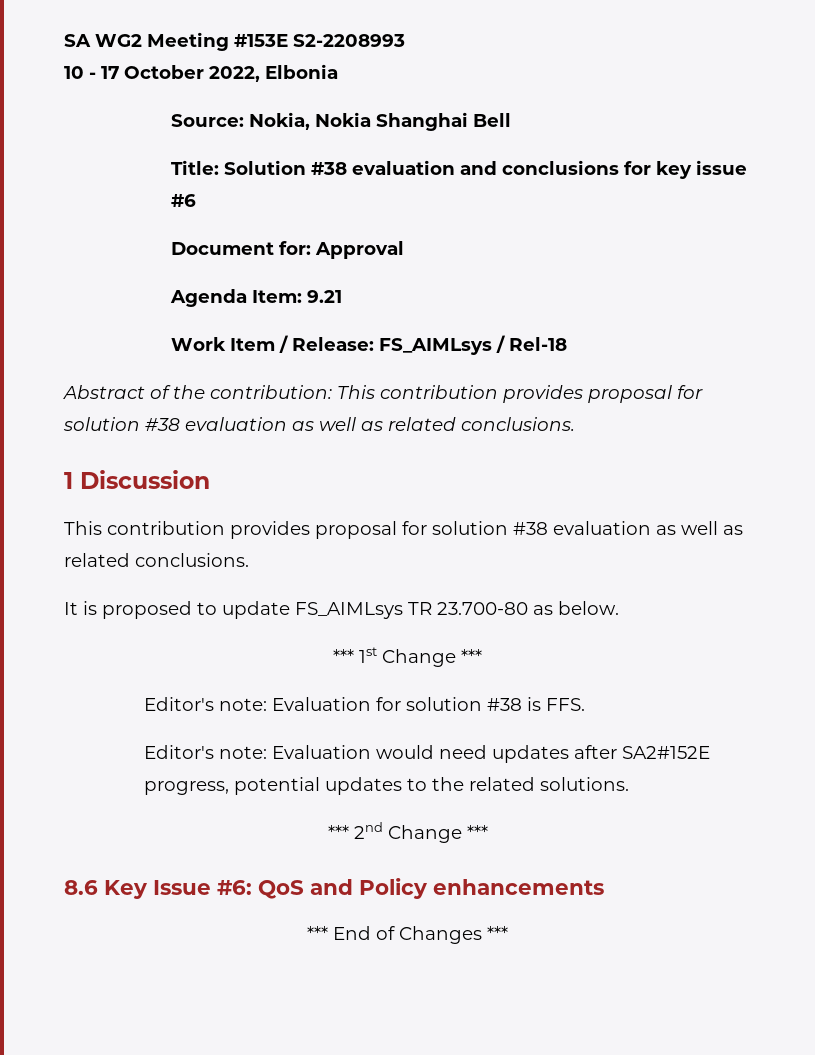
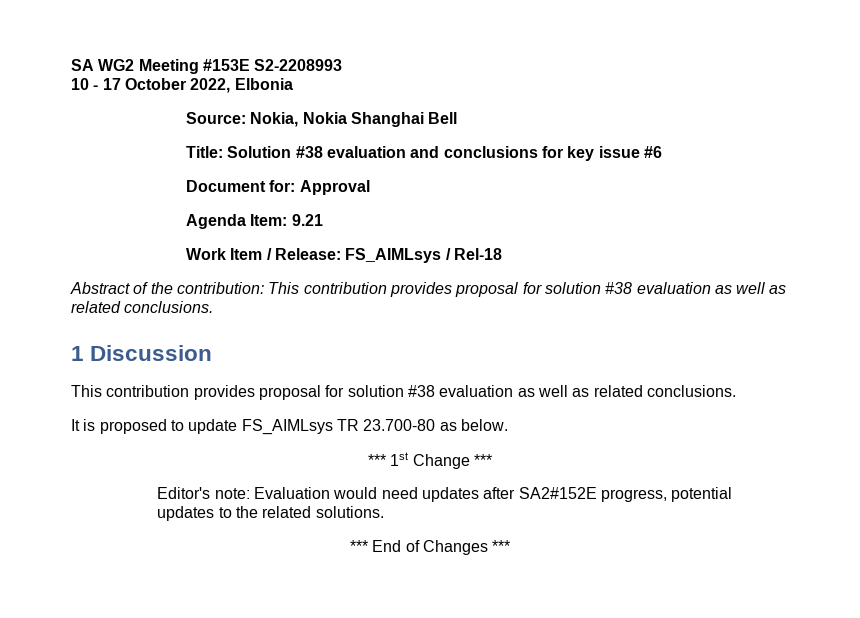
- Editor's note: Evaluation for solution #38 is FFS.
- *** 2nd Change ***
- 8.6 Key Issue #6: QoS and Policy enhancements

